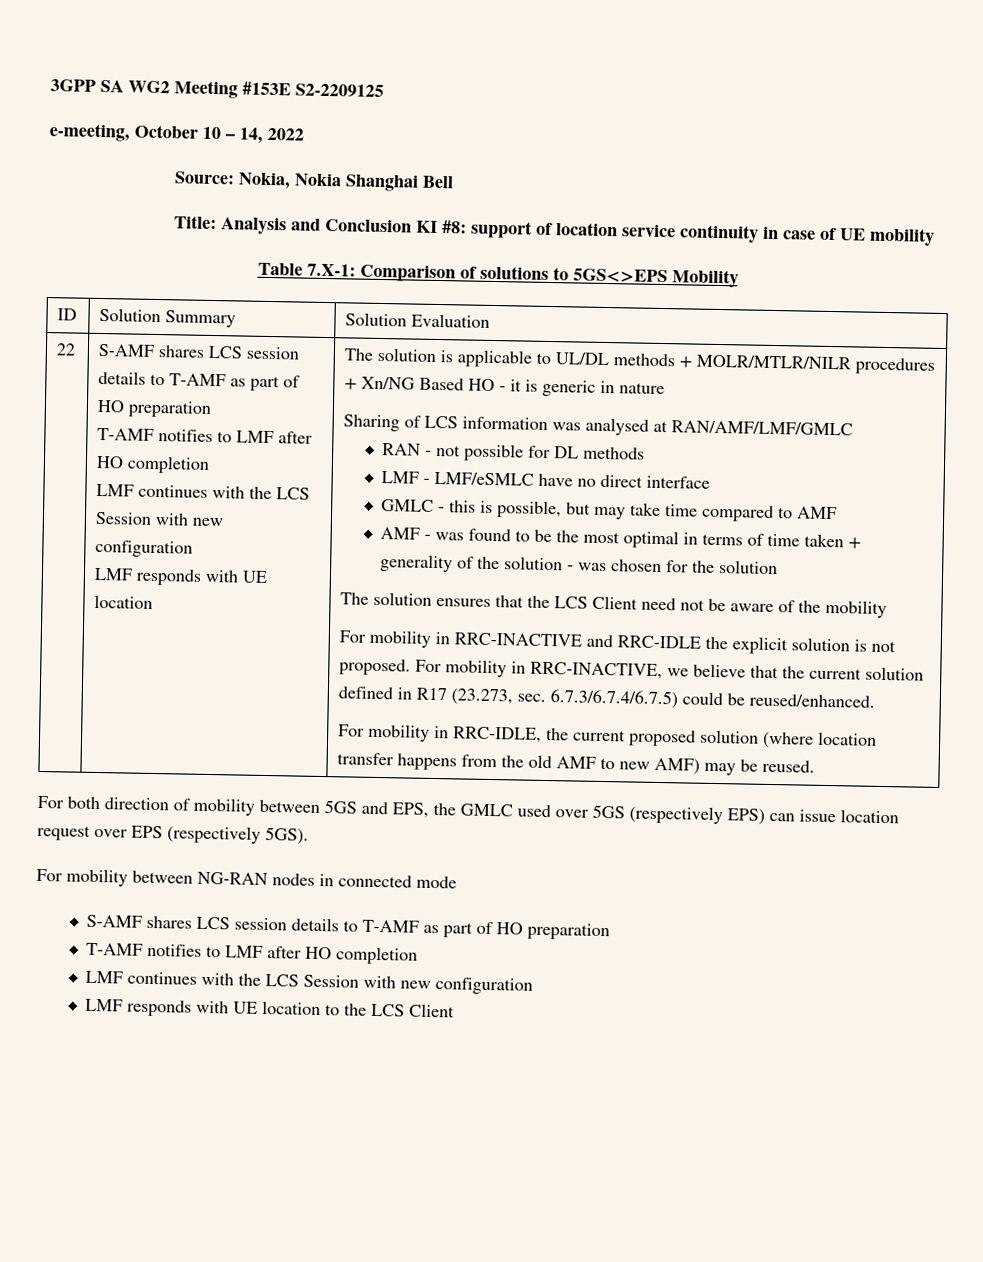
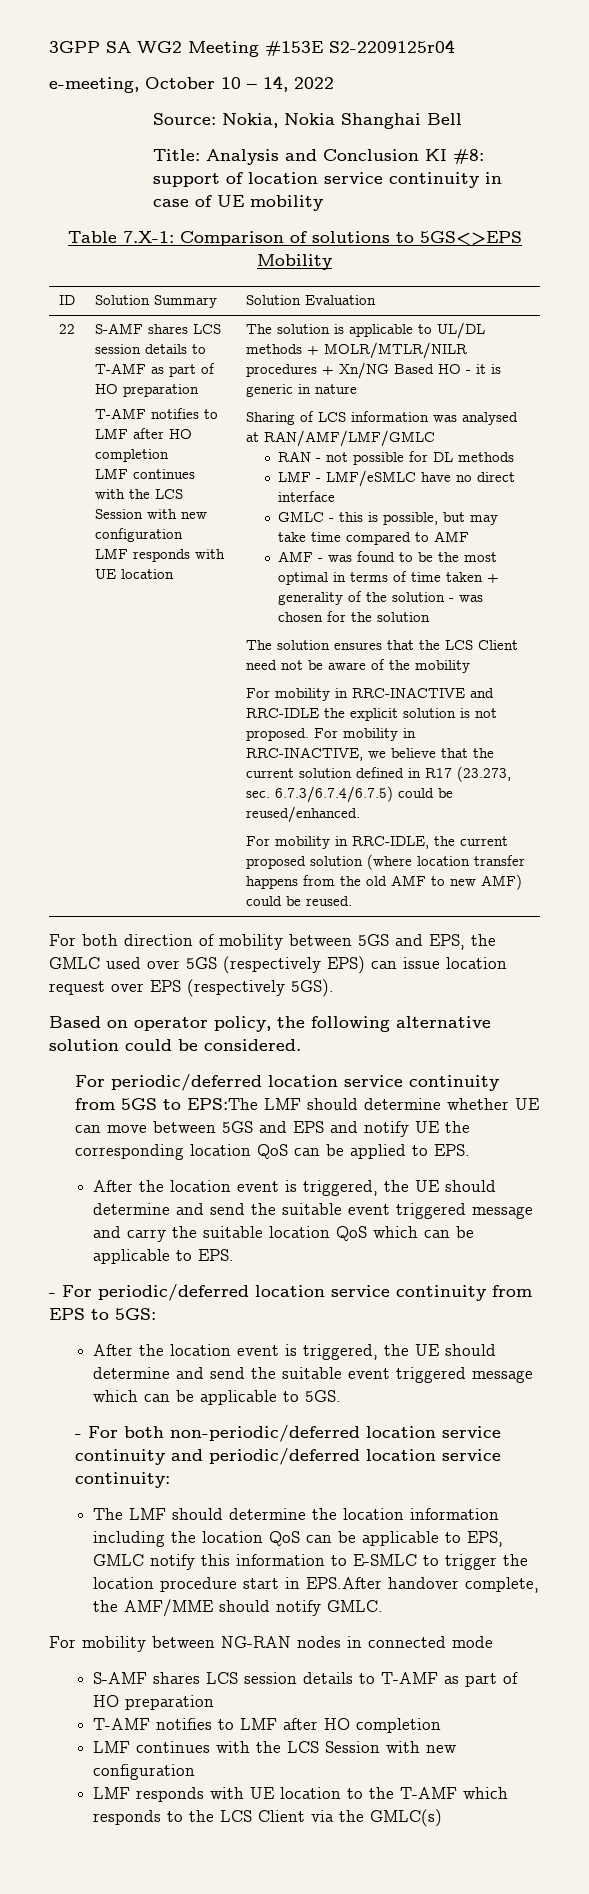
- 3GPP SA WG2 Meeting #153E S2-2209125
+ 3GPP SA WG2 Meeting #153E S2-2209125r04
- For mobility in RRC-IDLE, the current proposed solution (where location transfer happens from the old AMF to new AMF) may be reused.
+ For mobility in RRC-IDLE, the current proposed solution (where location transfer happens from the old AMF to new AMF) could be reused.
+ Based on operator policy, the following alternative solution could be considered.
+ For periodic/deferred location service continuity from 5GS to EPS:The LMF should determine whether UE can move between 5GS and EPS and notify UE the corresponding location QoS can be applied to EPS.
+ After the location event is triggered, the UE should determine and send the suitable event triggered message and carry the suitable location QoS which can be applicable to EPS.
+ - For periodic/deferred location service continuity from EPS to 5GS:
+ After the location event is triggered, the UE should determine and send the suitable event triggered message which can be applicable to 5GS.
+ - For both non-periodic/deferred location service continuity and periodic/deferred location service continuity:
+ The LMF should determine the location information including the location QoS can be applicable to EPS, GMLC notify this information to E-SMLC to trigger the location procedure start in EPS.After handover complete, the AMF/MME should notify GMLC.
- LMF responds with UE location to the LCS Client
+ LMF responds with UE location to the T-AMF which responds to the LCS Client via the GMLC(s)

